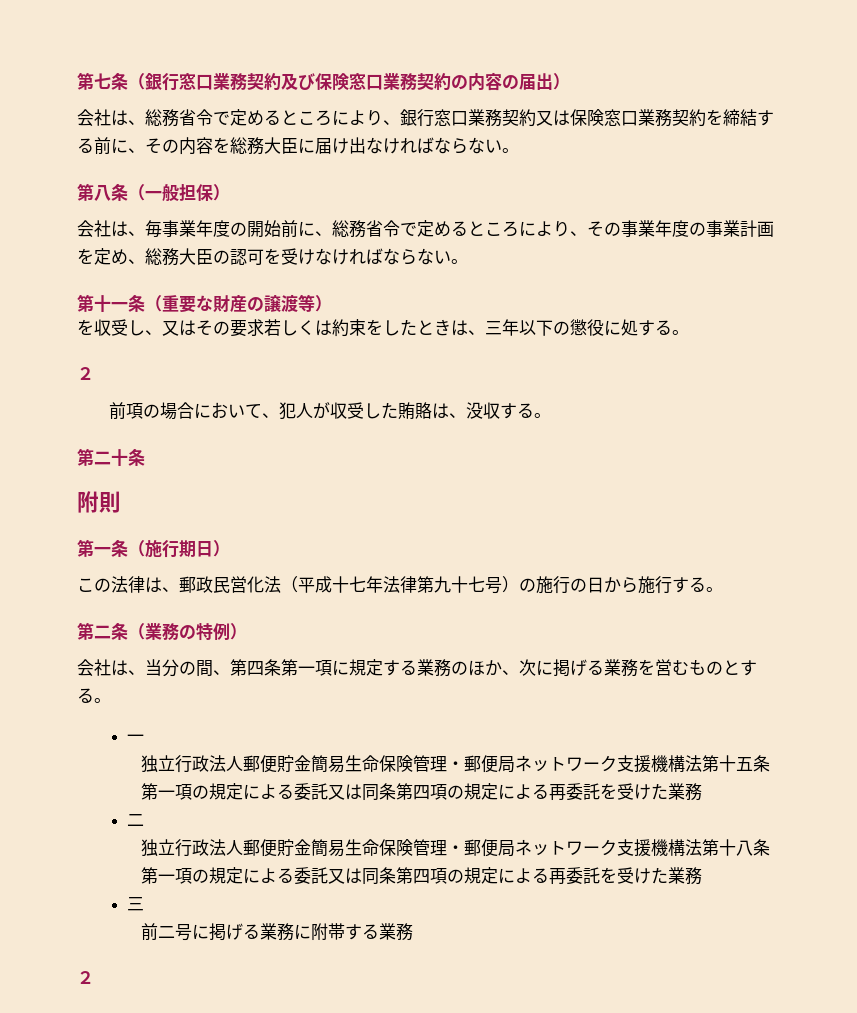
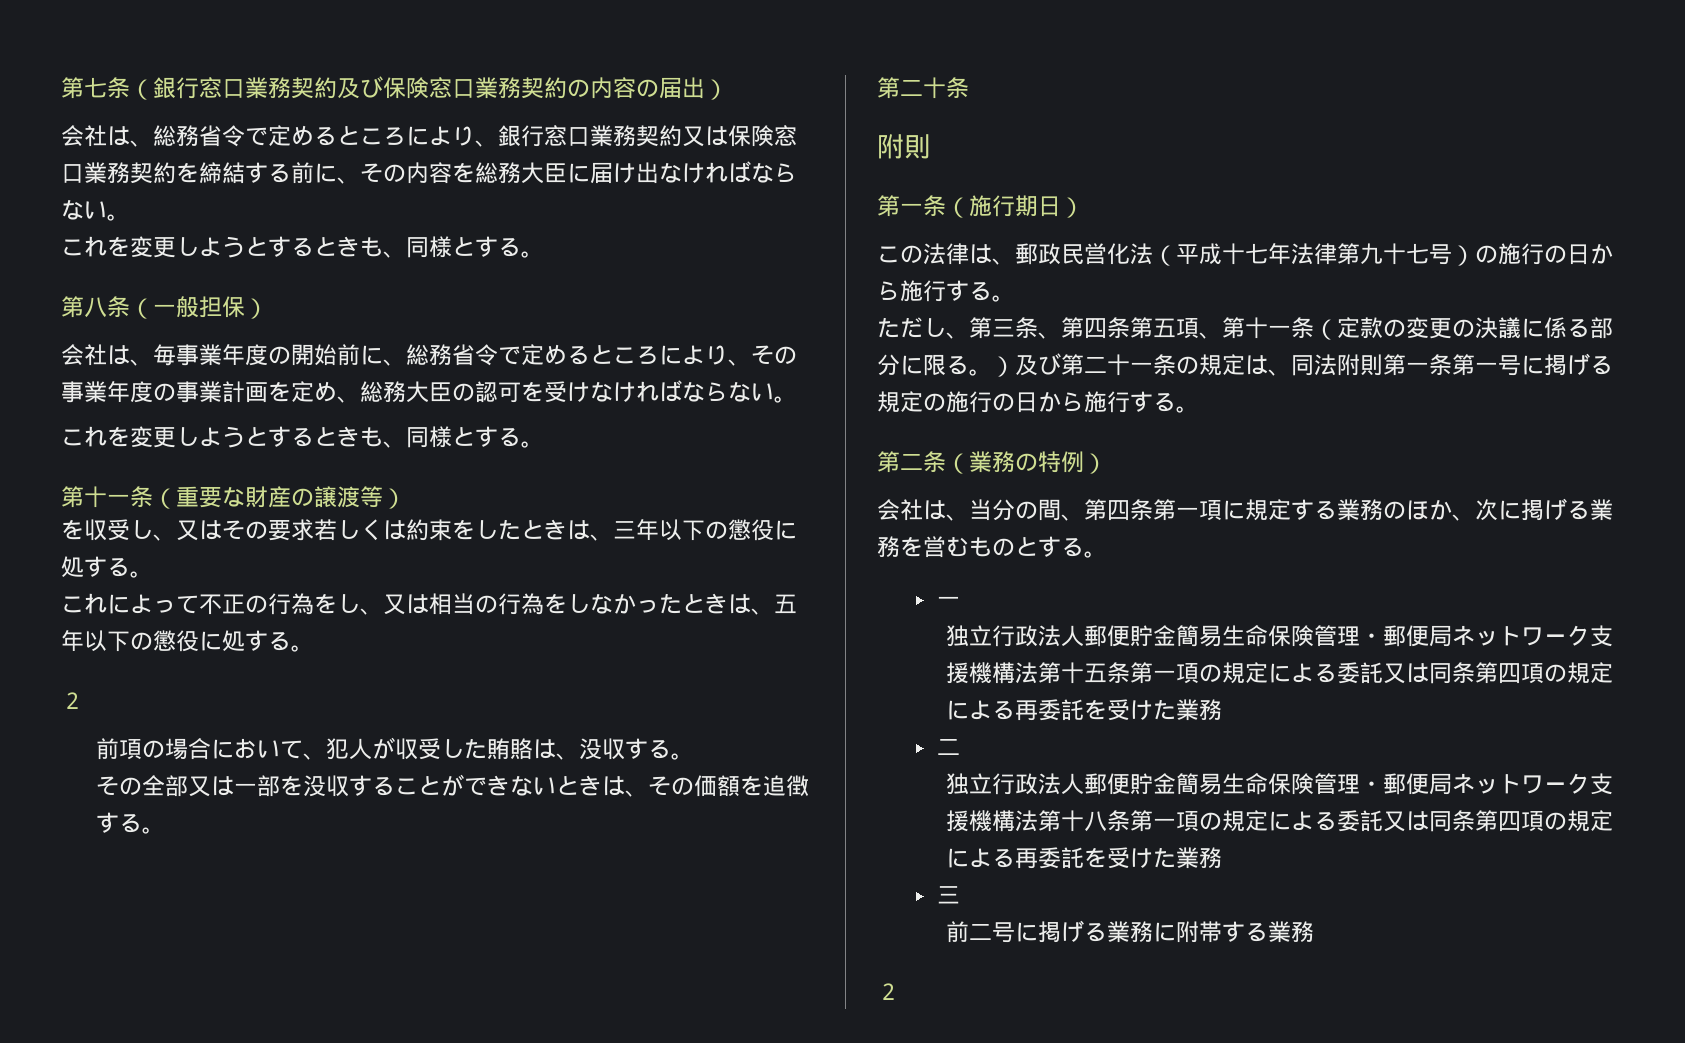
  会社は、総務省令で定めるところにより、銀行窓口業務契約又は保険窓口業務契約を締結する前に、その内容を総務大臣に届け出なければならない。
+ これを変更しようとするときも、同様とする。
  会社は、毎事業年度の開始前に、総務省令で定めるところにより、その事業年度の事業計画を定め、総務大臣の認可を受けなければならない。
+ これを変更しようとするときも、同様とする。
+ これによって不正の行為をし、又は相当の行為をしなかったときは、五年以下の懲役に処する。
+ その全部又は一部を没収することができないときは、その価額を追徴する。
+ ただし、第三条、第四条第五項、第十一条（定款の変更の決議に係る部分に限る。）及び第二十一条の規定は、同法附則第一条第一号に掲げる規定の施行の日から施行する。

